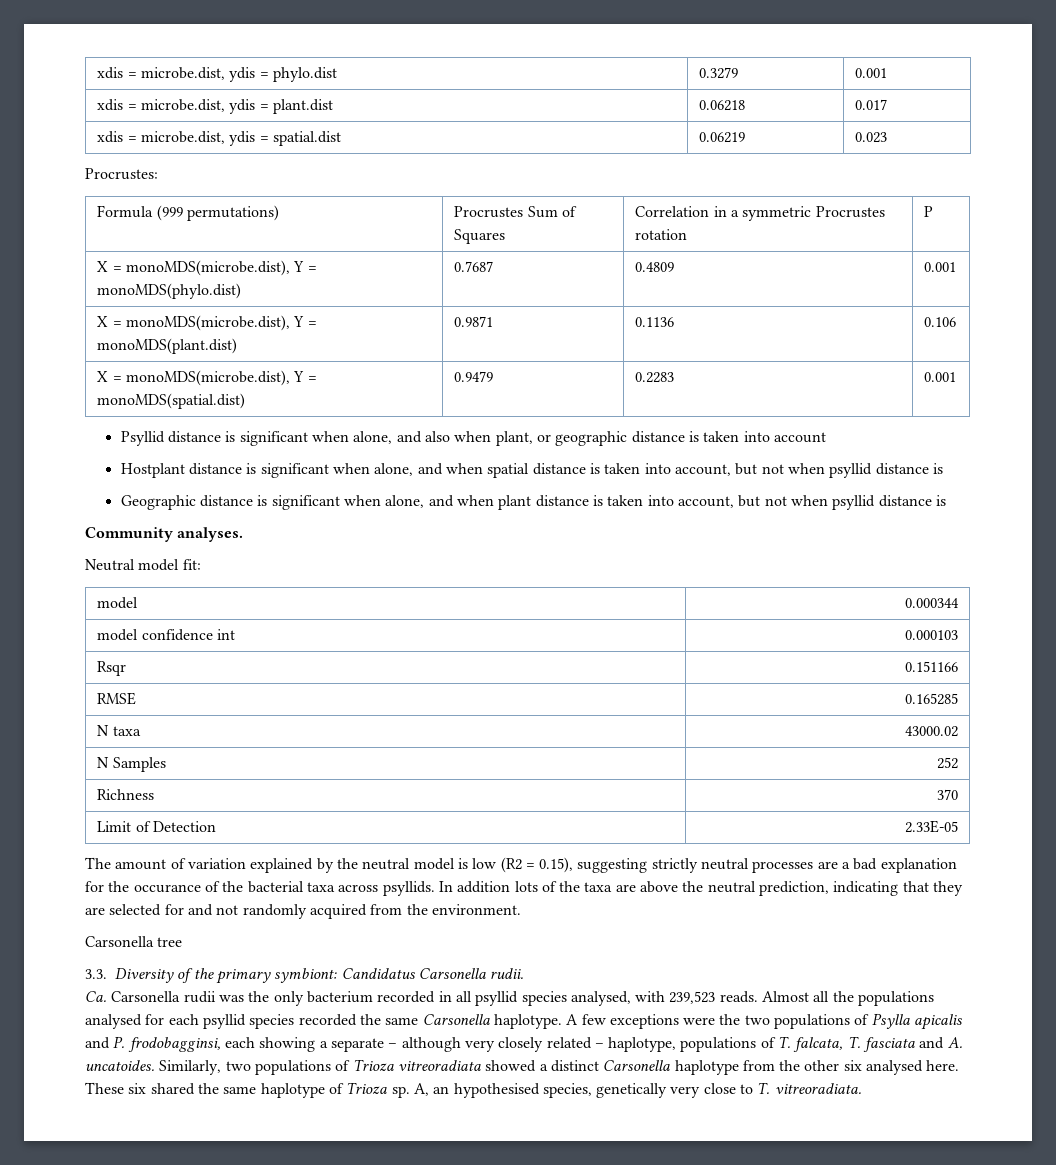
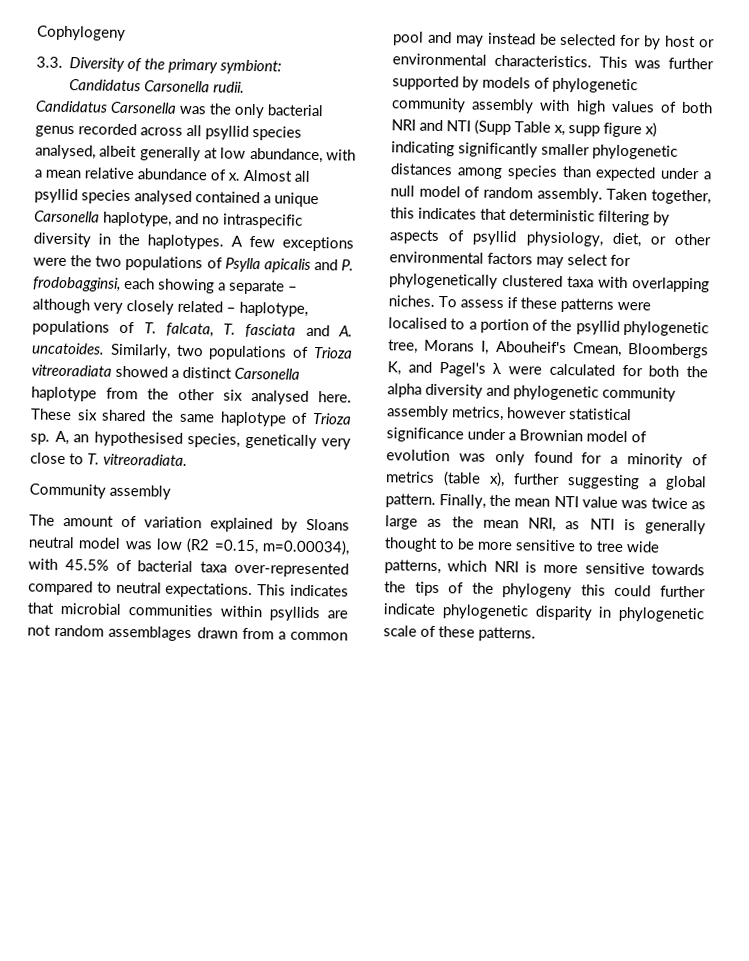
- xdis = microbe.dist, ydis = phylo.dist | 0.3279 | 0.001
- xdis = microbe.dist, ydis = plant.dist | 0.06218 | 0.017
- xdis = microbe.dist, ydis = spatial.dist | 0.06219 | 0.023
- Procrustes:
- Formula (999 permutations) | Procrustes Sum of Squares | Correlation in a symmetric Procrustes rotation | P
- X = monoMDS(microbe.dist), Y = monoMDS(phylo.dist) | 0.7687 | 0.4809 | 0.001
- X = monoMDS(microbe.dist), Y = monoMDS(plant.dist) | 0.9871 | 0.1136 | 0.106
- X = monoMDS(microbe.dist), Y = monoMDS(spatial.dist) | 0.9479 | 0.2283 | 0.001
- Psyllid distance is significant when alone, and also when plant, or geographic distance is taken into account
- Hostplant distance is significant when alone, and when spatial distance is taken into account, but not when psyllid distance is
- Geographic distance is significant when alone, and when plant distance is taken into account, but not when psyllid distance is
- Community analyses.
- Neutral model fit:
- model | 0.000344
- model confidence int | 0.000103
- Rsqr | 0.151166
- RMSE | 0.165285
- N taxa | 43000.02
- N Samples | 252
- Richness | 370
- Limit of Detection | 2.33E-05
- The amount of variation explained by the neutral model is low (R2 = 0.15), suggesting strictly neutral processes are a bad explanation for the occurance of the bacterial taxa across psyllids. In addition lots of the taxa are above the neutral prediction, indicating that they are selected for and not randomly acquired from the environment.
- Carsonella tree
+ Cophylogeny
- Ca. Carsonella rudii was the only bacterium recorded in all psyllid species analysed, with 239,523 reads. Almost all the populations analysed for each psyllid species recorded the same Carsonella haplotype.
+ Candidatus Carsonella was the only bacterial genus recorded across all psyllid species analysed, albeit generally at low abundance, with a mean relative abundance of x. Almost all psyllid species analysed contained a unique Carsonella haplotype, and no intraspecific diversity in the haplotypes.
+ Community assembly
+ The amount of variation explained by Sloans neutral model was low (R2 =0.15, m=0.00034), with 45.5% of bacterial taxa over-represented compared to neutral expectations. This indicates that microbial communities within psyllids are not random assemblages drawn from a common pool and may instead be selected for by host or environmental characteristics. This was further supported by models of phylogenetic community assembly with high values of both NRI and NTI (Supp Table x, supp figure x) indicating significantly smaller phylogenetic distances among species than expected under a null model of random assembly. Taken together, this indicates that deterministic filtering by aspects of psyllid physiology, diet, or other environmental factors may select for phylogenetically clustered taxa with overlapping niches. To assess if these patterns were localised to a portion of the psyllid phylogenetic tree, Morans I, Abouheif's Cmean, Bloombergs K, and Pagel's λ were calculated for both the alpha diversity and phylogenetic community assembly metrics, however statistical significance under a Brownian model of evolution was only found for a minority of metrics (table x), further suggesting a global pattern. Finally, the mean NTI value was twice as large as the mean NRI, as NTI is generally thought to be more sensitive to tree wide patterns, which NRI is more sensitive towards the tips of the phylogeny this could further indicate phylogenetic disparity in phylogenetic scale of these patterns.

